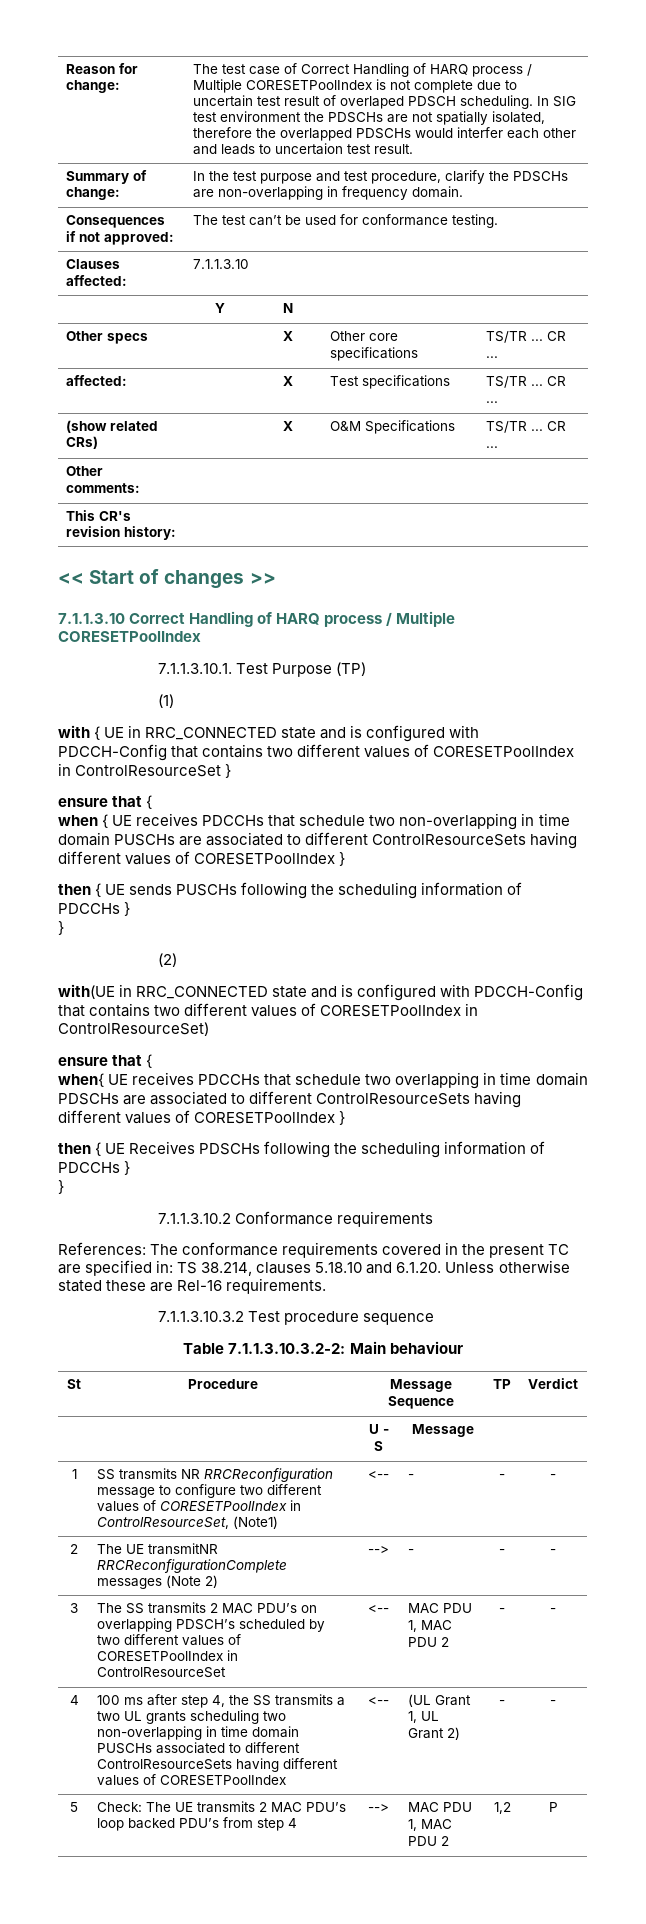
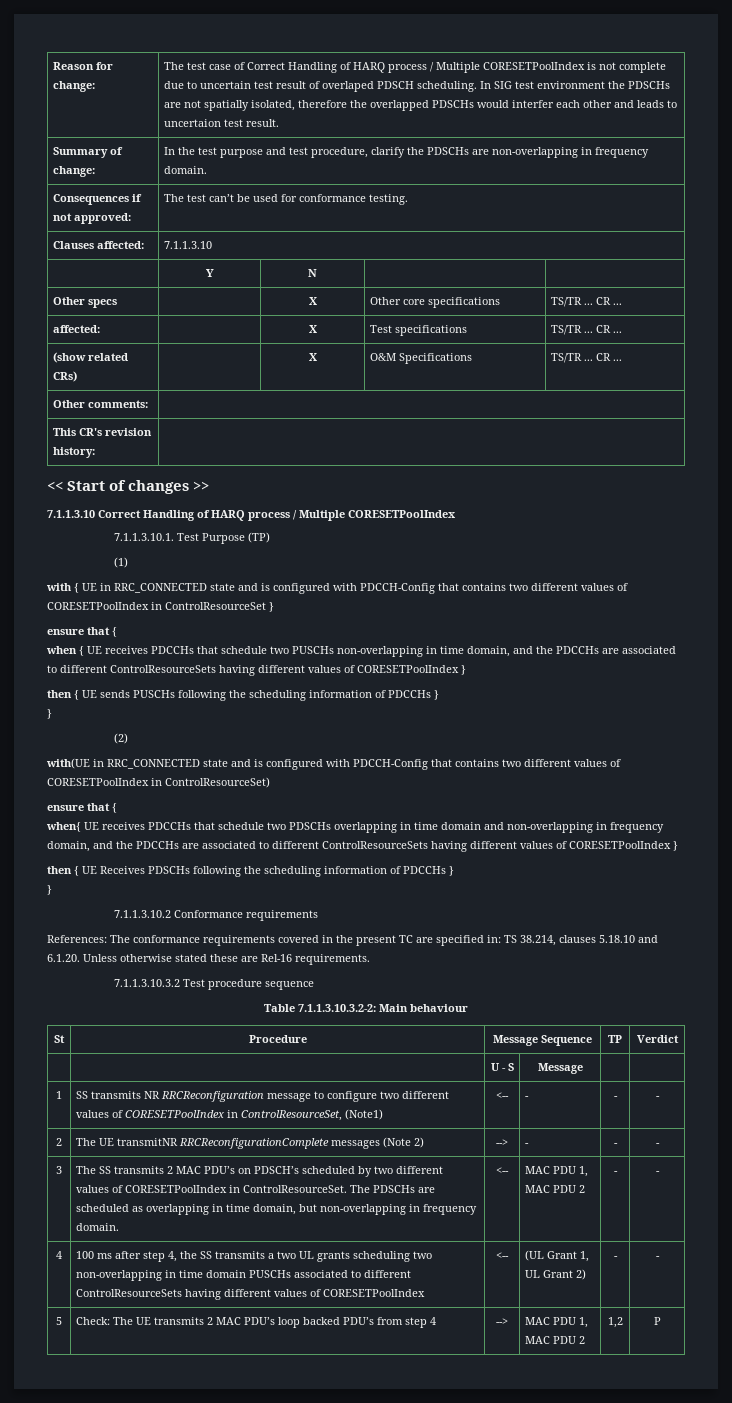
- when { UE receives PDCCHs that schedule two non-overlapping in time domain PUSCHs are associated to different ControlResourceSets having different values of CORESETPoolIndex }
+ when { UE receives PDCCHs that schedule two PUSCHs non-overlapping in time domain, and the PDCCHs are associated to different ControlResourceSets having different values of CORESETPoolIndex }
- when{ UE receives PDCCHs that schedule two overlapping in time domain PDSCHs are associated to different ControlResourceSets having different values of CORESETPoolIndex }
+ when{ UE receives PDCCHs that schedule two PDSCHs overlapping in time domain and non-overlapping in frequency domain, and the PDCCHs are associated to different ControlResourceSets having different values of CORESETPoolIndex }
- The SS transmits 2 MAC PDU’s on overlapping PDSCH’s scheduled by two different values of CORESETPoolIndex in ControlResourceSet
+ The SS transmits 2 MAC PDU’s on PDSCH’s scheduled by two different values of CORESETPoolIndex in ControlResourceSet. The PDSCHs are scheduled as overlapping in time domain, but non-overlapping in frequency domain.

